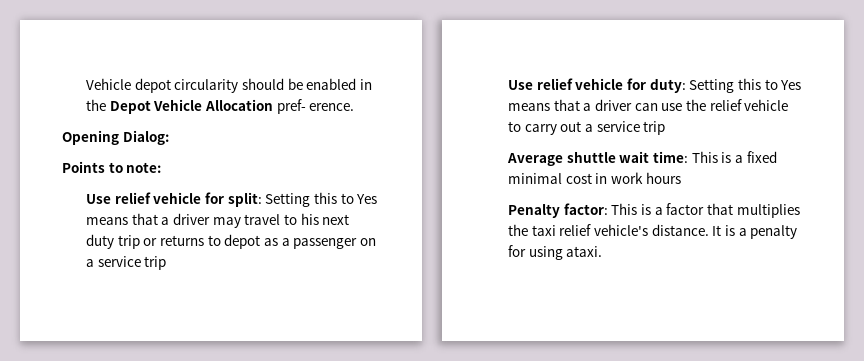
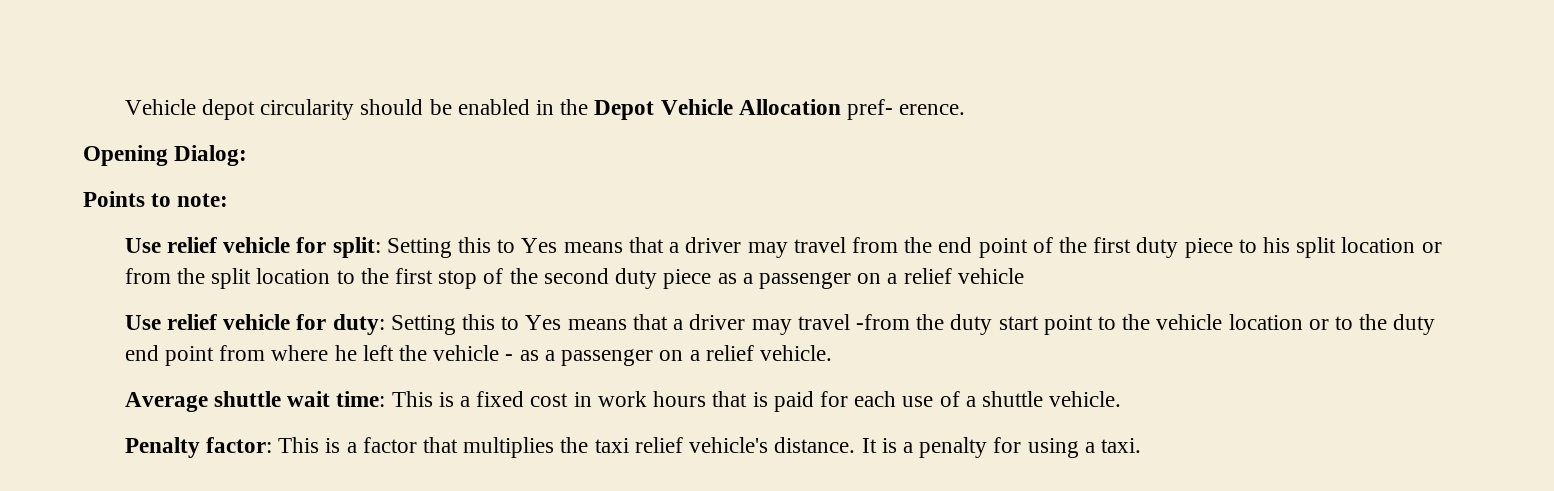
- Use relief vehicle for split: Setting this to Yes means that a driver may travel to his next duty trip or returns to depot as a passenger on a service trip
+ Use relief vehicle for split: Setting this to Yes means that a driver may travel from the end point of the first duty piece to his split location or from the split location to the first stop of the second duty piece as a passenger on a relief vehicle
- Use relief vehicle for duty: Setting this to Yes means that a driver can use the relief vehicle to carry out a service trip
+ Use relief vehicle for duty: Setting this to Yes means that a driver may travel -from the duty start point to the vehicle location or to the duty end point from where he left the vehicle - as a passenger on a relief vehicle.
- Average shuttle wait time: This is a fixed minimal cost in work hours
+ Average shuttle wait time: This is a fixed cost in work hours that is paid for each use of a shuttle vehicle.
- It is a penalty for using ataxi.
+ It is a penalty for using a taxi.

